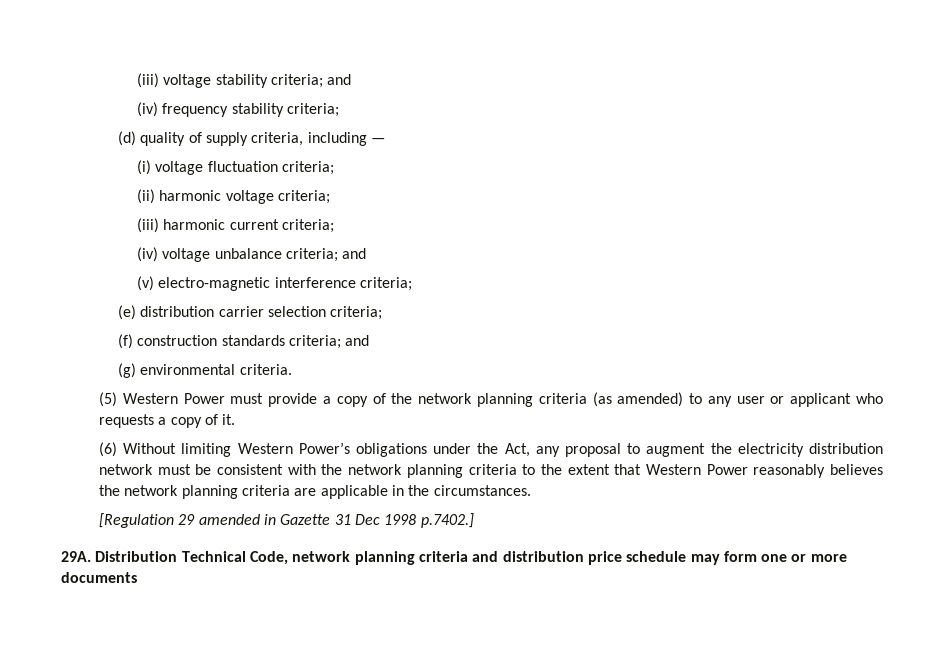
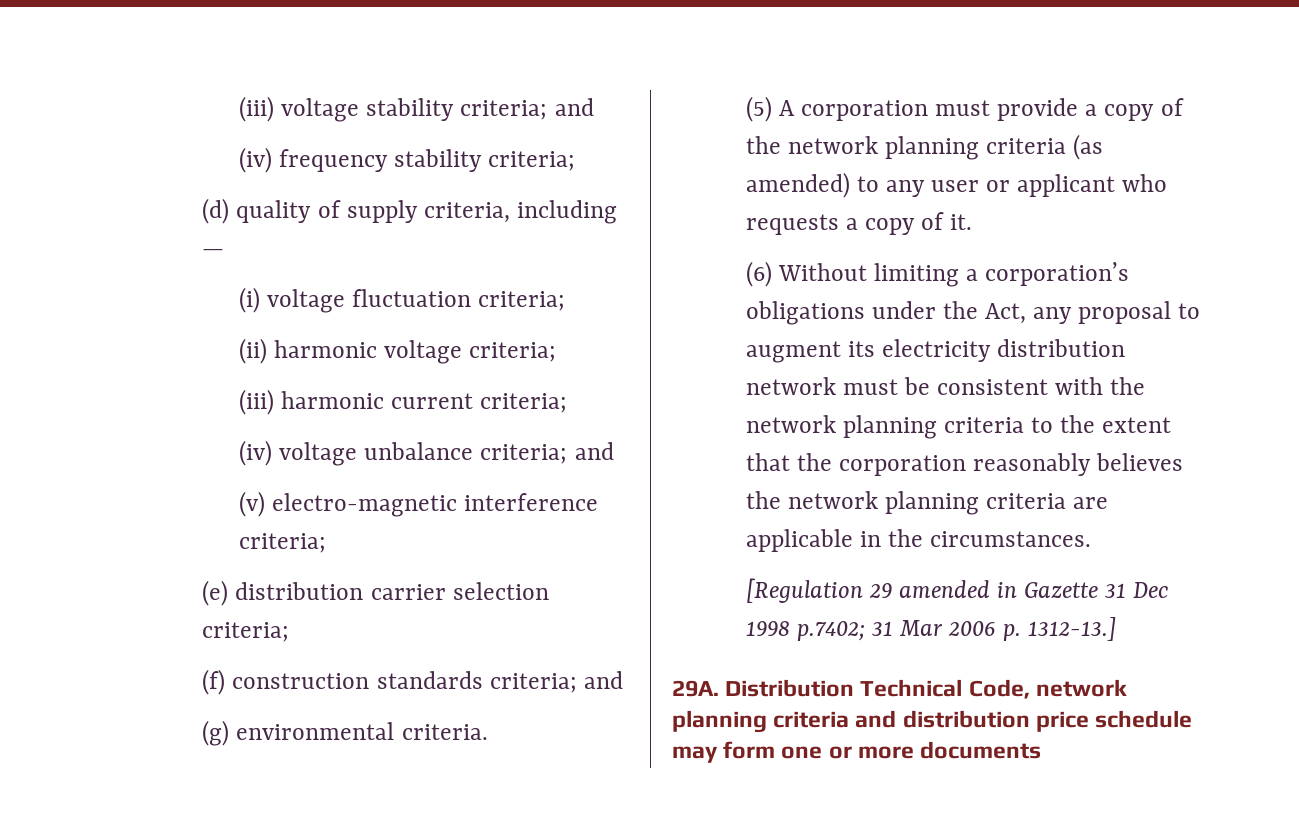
- (5) Western Power must provide a copy of the network planning criteria (as amended) to any user or applicant who requests a copy of it.
+ (5) A corporation must provide a copy of the network planning criteria (as amended) to any user or applicant who requests a copy of it.
- (6) Without limiting Western Power’s obligations under the Act, any proposal to augment the electricity distribution network must be consistent with the network planning criteria to the extent that Western Power reasonably believes the network planning criteria are applicable in the circumstances.
+ (6) Without limiting a corporation’s obligations under the Act, any proposal to augment its electricity distribution network must be consistent with the network planning criteria to the extent that the corporation reasonably believes the network planning criteria are applicable in the circumstances.
- [Regulation 29 amended in Gazette 31 Dec 1998 p.7402.]
+ [Regulation 29 amended in Gazette 31 Dec 1998 p.7402; 31 Mar 2006 p. 1312-13.]

